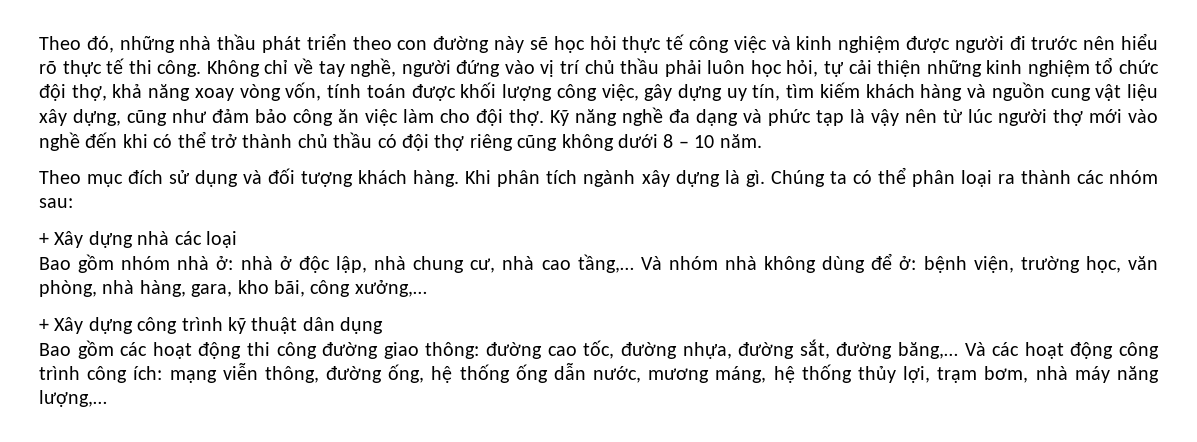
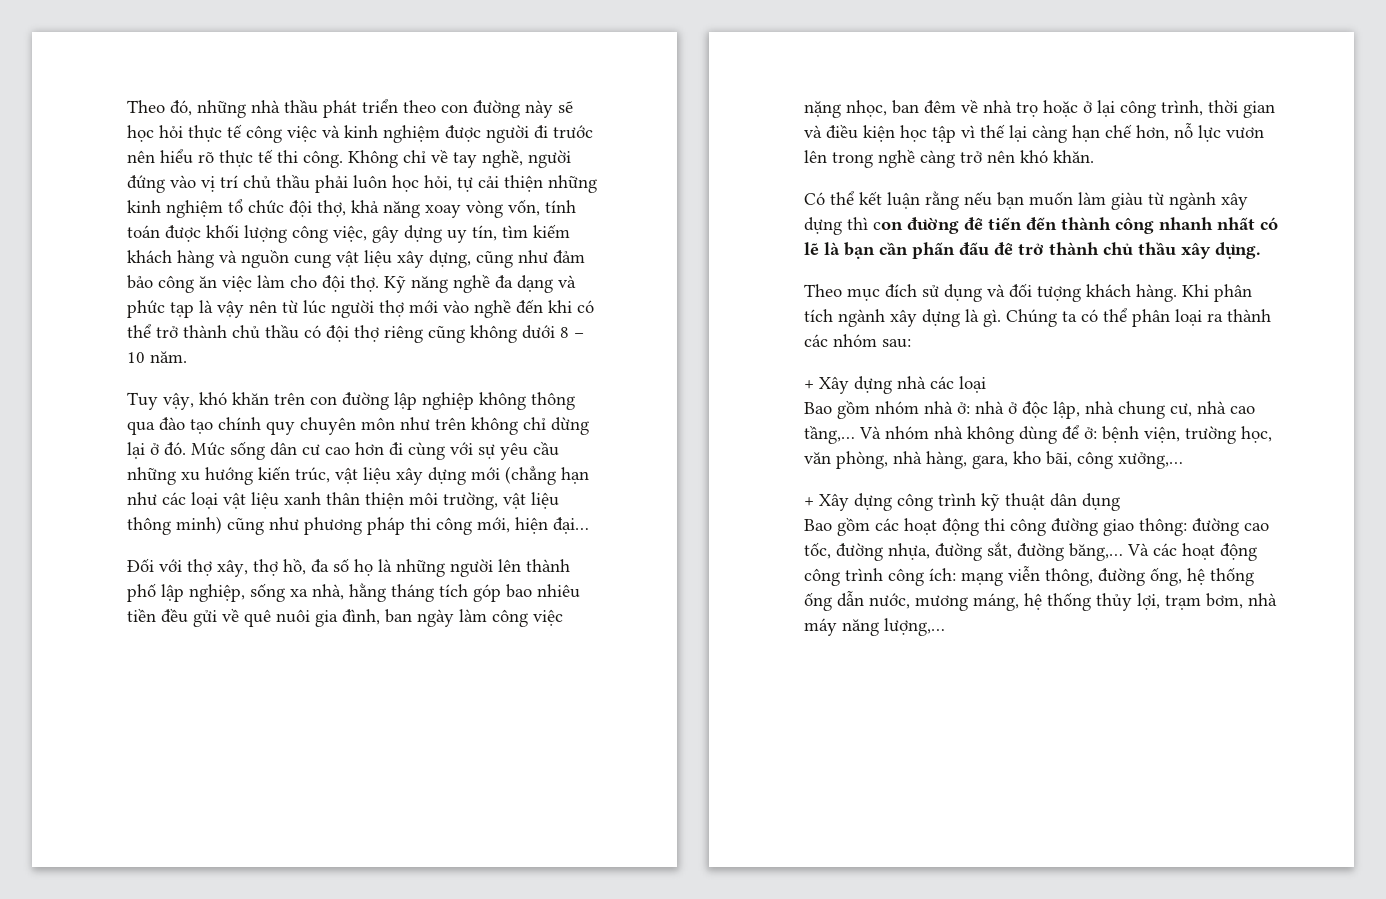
+ Tuy vậy, khó khăn trên con đường lập nghiệp không thông qua đào tạo chính quy chuyên môn như trên không chỉ dừng lại ở đó. Mức sống dân cư cao hơn đi cùng với sự yêu cầu những xu hướng kiến trúc, vật liệu xây dựng mới (chẳng hạn như các loại vật liệu xanh thân thiện môi trường, vật liệu thông minh) cũng như phương pháp thi công mới, hiện đại…
+ Đối với thợ xây, thợ hồ, đa số họ là những người lên thành phố lập nghiệp, sống xa nhà, hằng tháng tích góp bao nhiêu tiền đều gửi về quê nuôi gia đình, ban ngày làm công việc nặng nhọc, ban đêm về nhà trọ hoặc ở lại công trình, thời gian và điều kiện học tập vì thế lại càng hạn chế hơn, nỗ lực vươn lên trong nghề càng trở nên khó khăn.
+ Có thể kết luận rằng nếu bạn muốn làm giàu từ ngành xây dựng thì con đường để tiến đến thành công nhanh nhất có lẽ là bạn cần phấn đấu để trở thành chủ thầu xây dựng.

